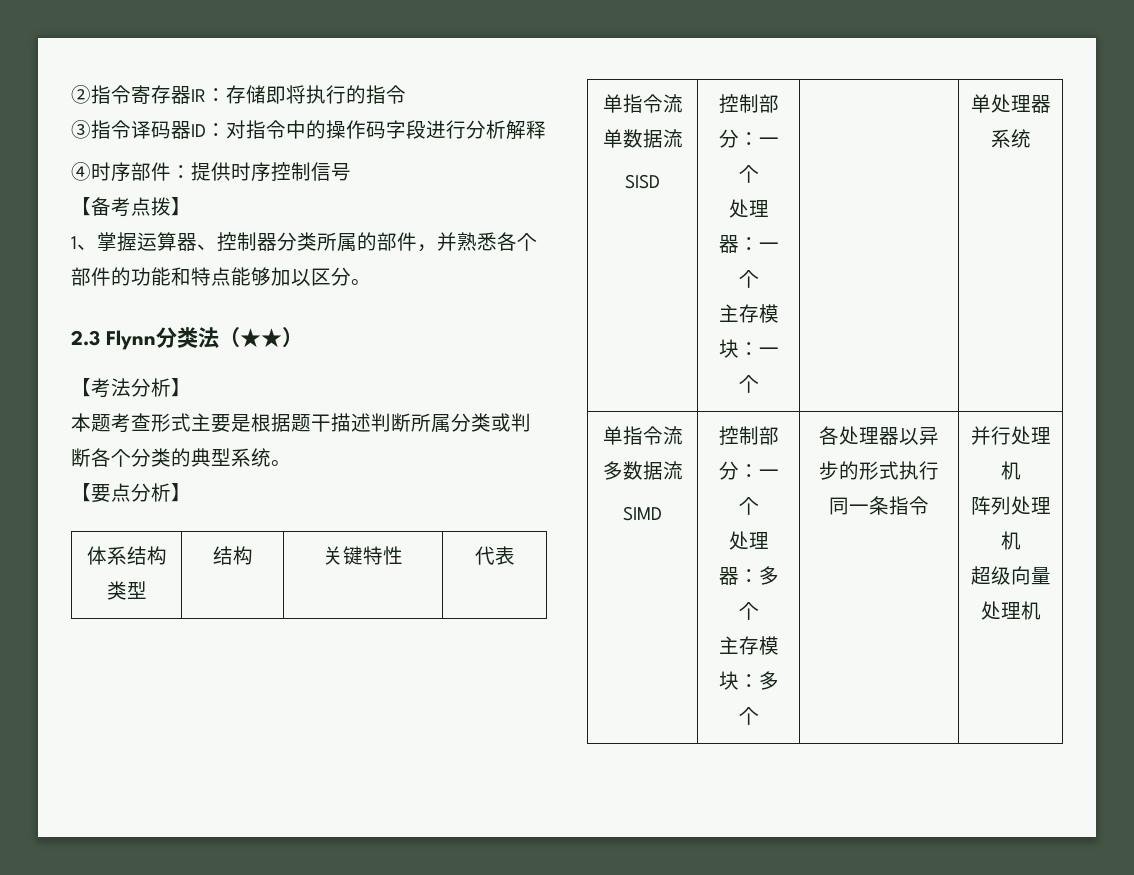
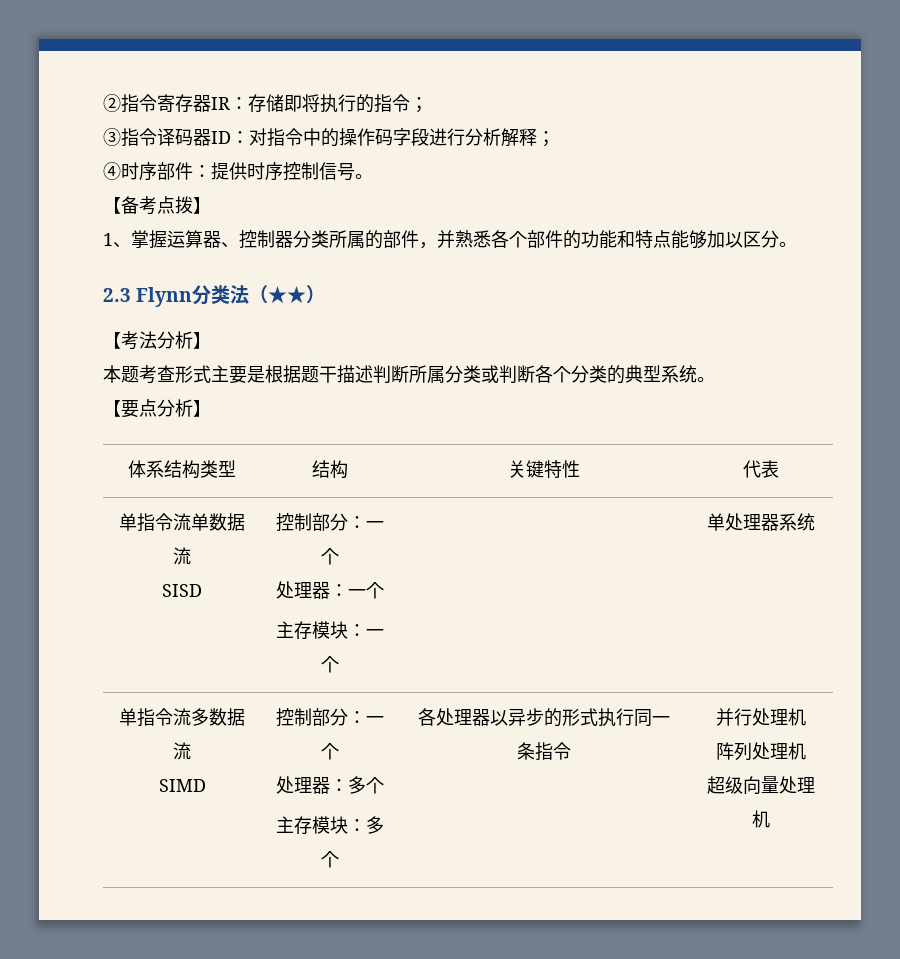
- ②指令寄存器IR：存储即将执行的指令
+ ②指令寄存器IR：存储即将执行的指令；
- ③指令译码器ID：对指令中的操作码字段进行分析解释
+ ③指令译码器ID：对指令中的操作码字段进行分析解释；
- ④时序部件：提供时序控制信号
+ ④时序部件：提供时序控制信号。

